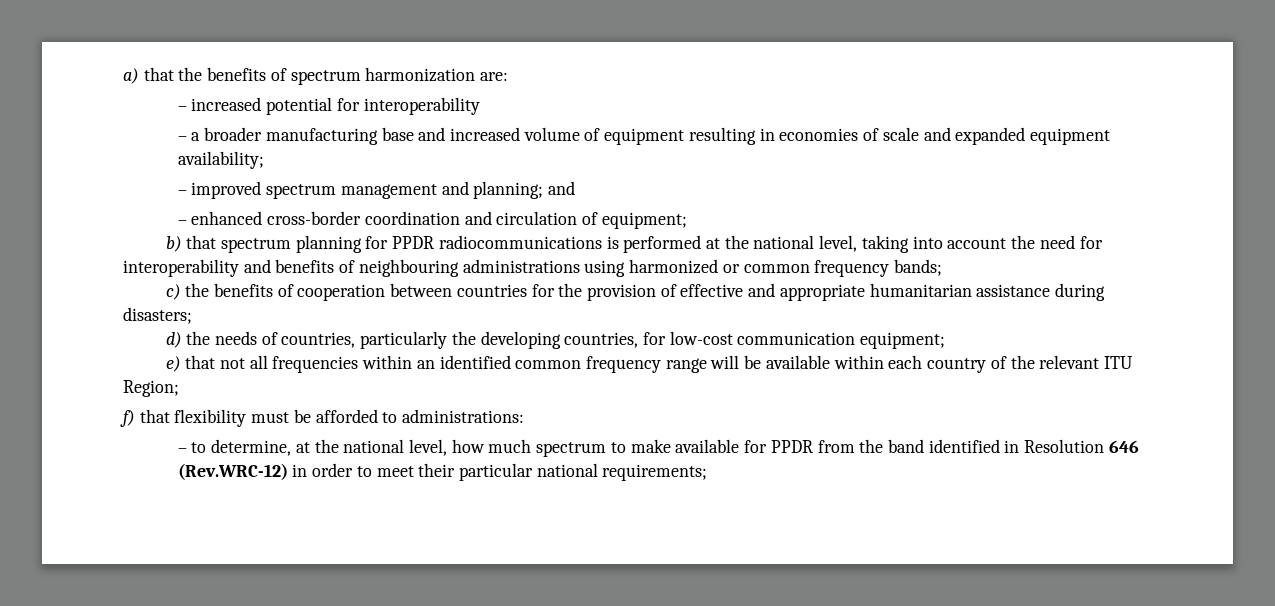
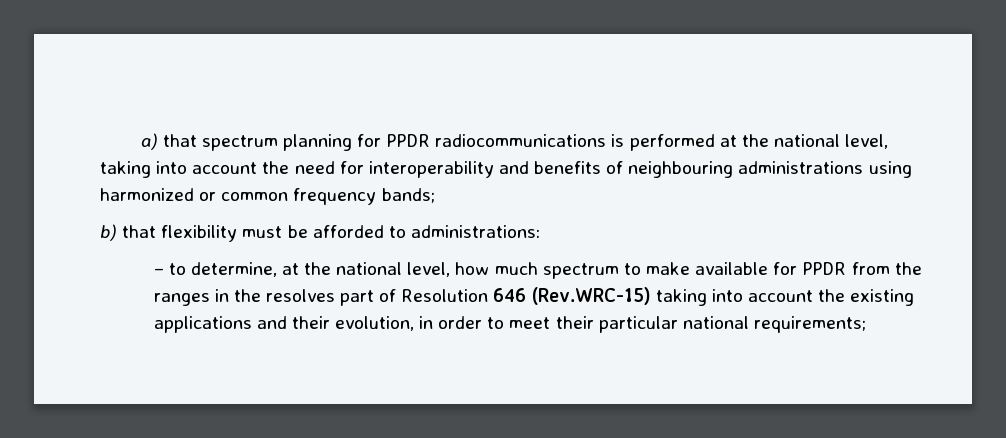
- a) that the benefits of spectrum harmonization are:
- – increased potential for interoperability
- – a broader manufacturing base and increased volume of equipment resulting in economies of scale and expanded equipment availability;
- – improved spectrum management and planning; and
- – enhanced cross-border coordination and circulation of equipment;
- b) that spectrum planning for PPDR radiocommunications is performed at the national level, taking into account the need for interoperability and benefits of neighbouring administrations using harmonized or common frequency bands;
+ a) that spectrum planning for PPDR radiocommunications is performed at the national level, taking into account the need for interoperability and benefits of neighbouring administrations using harmonized or common frequency bands;
- c) the benefits of cooperation between countries for the provision of effective and appropriate humanitarian assistance during disasters;
- d) the needs of countries, particularly the developing countries, for low-cost communication equipment;
- e) that not all frequencies within an identified common frequency range will be available within each country of the relevant ITU Region;
- f) that flexibility must be afforded to administrations:
+ b) that flexibility must be afforded to administrations:
- – to determine, at the national level, how much spectrum to make available for PPDR from the band identified in Resolution 646 (Rev.WRC-12) in order to meet their particular national requirements;
+ – to determine, at the national level, how much spectrum to make available for PPDR from the ranges in the resolves part of Resolution 646 (Rev.WRC-15) taking into account the existing applications and their evolution, in order to meet their particular national requirements;

